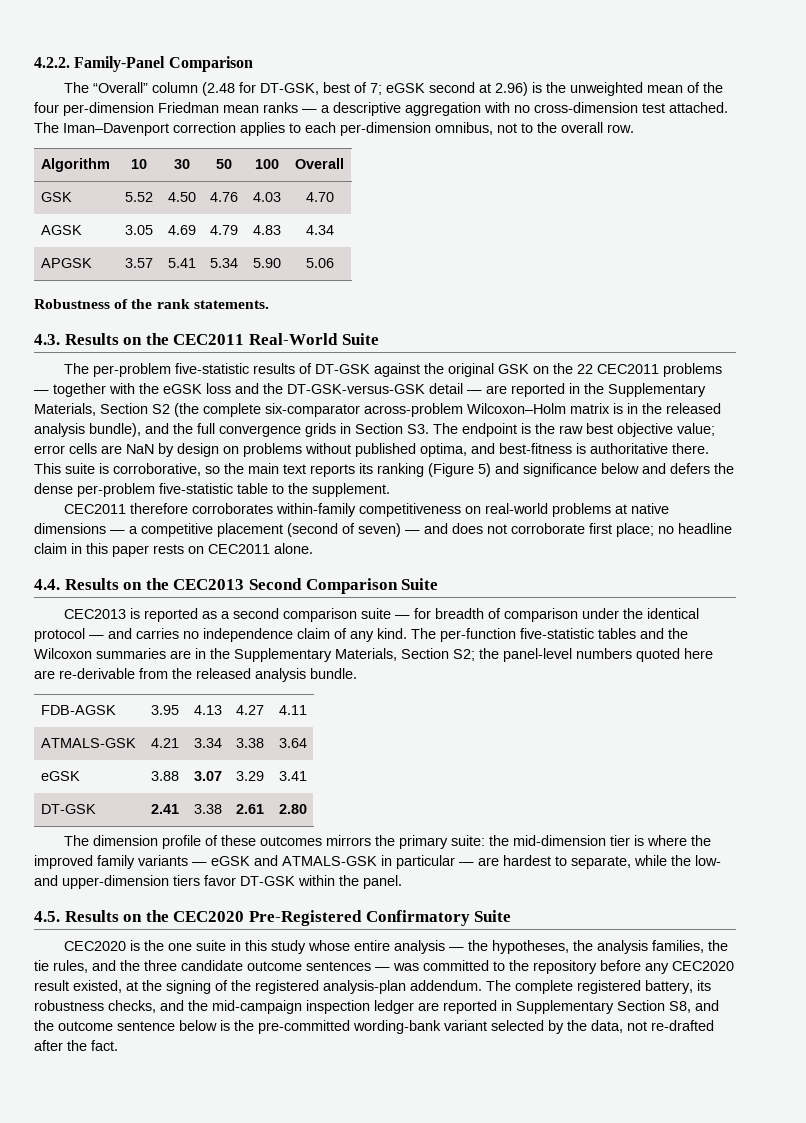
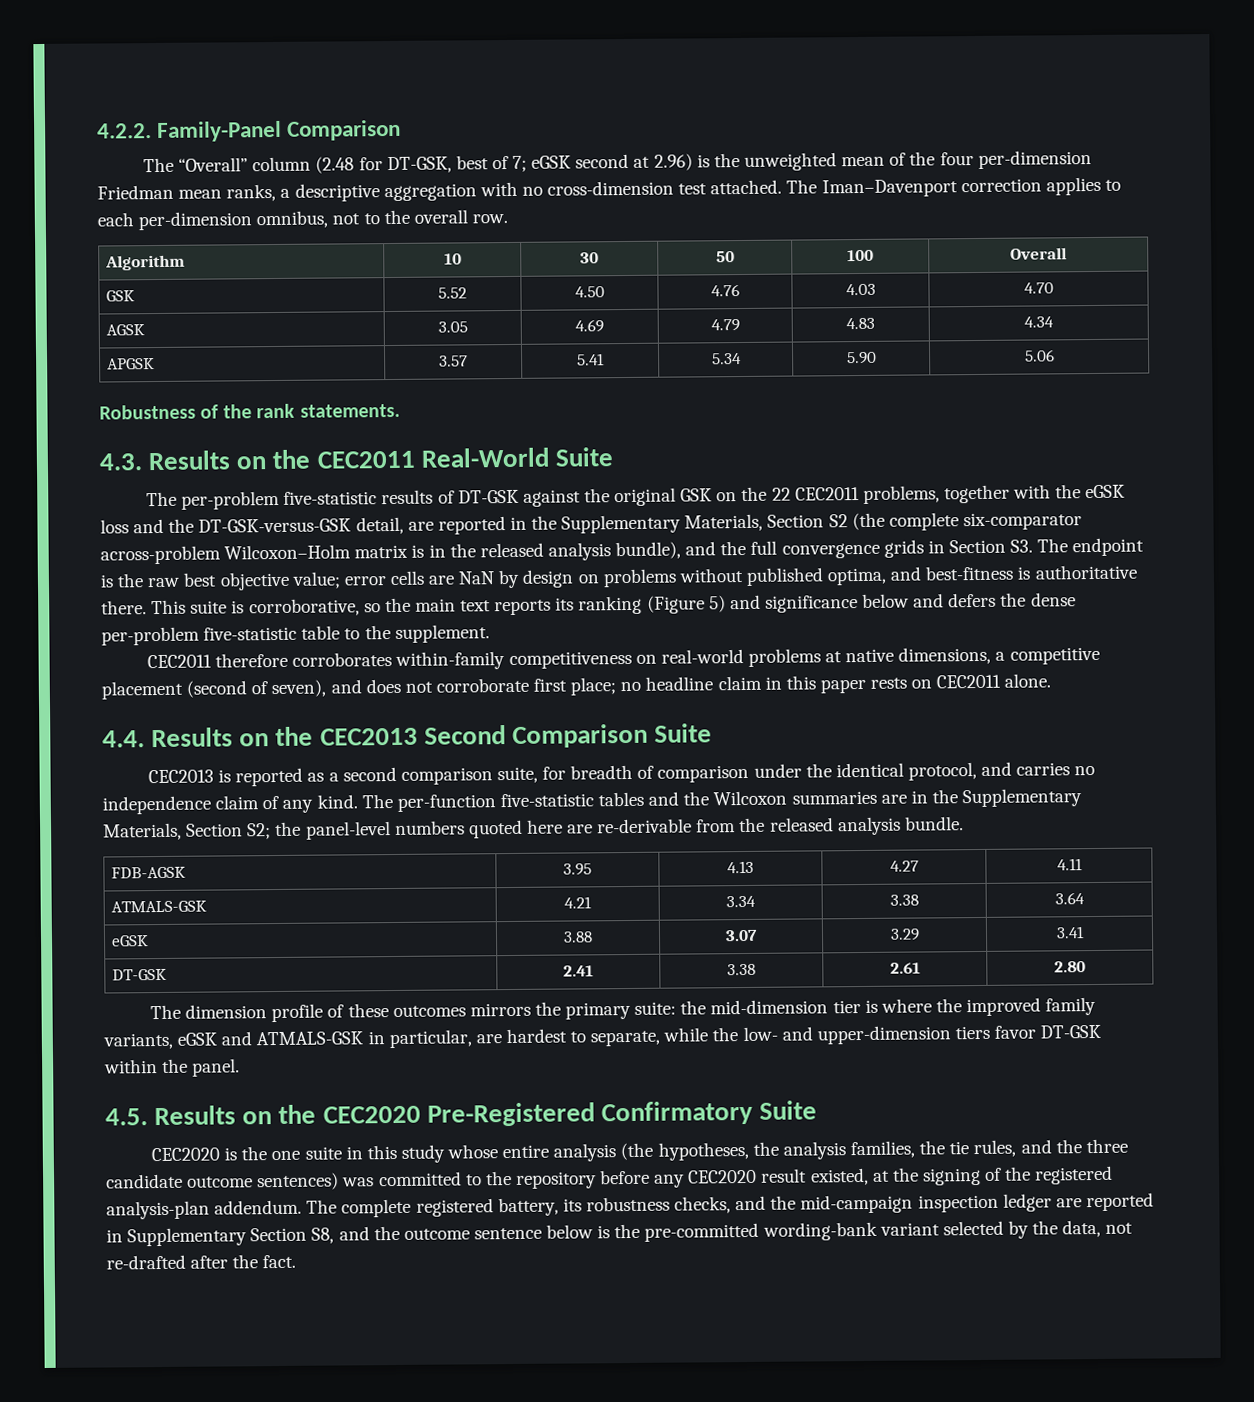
- The “Overall” column (2.48 for DT-GSK, best of 7; eGSK second at 2.96) is the unweighted mean of the four per-dimension Friedman mean ranks — a descriptive aggregation with no cross-dimension test attached.
+ The “Overall” column (2.48 for DT-GSK, best of 7; eGSK second at 2.96) is the unweighted mean of the four per-dimension Friedman mean ranks, a descriptive aggregation with no cross-dimension test attached.
- The per-problem five-statistic results of DT-GSK against the original GSK on the 22 CEC2011 problems — together with the eGSK loss and the DT-GSK-versus-GSK detail — are reported in the Supplementary Materials, Section S2 (the complete six-comparator across-problem Wilcoxon–Holm matrix is in the released analysis bundle), and the full convergence grids in Section S3. The endpoint is the raw best objective value;
+ The per-problem five-statistic results of DT-GSK against the original GSK on the 22 CEC2011 problems, together with the eGSK loss and the DT-GSK-versus-GSK detail, are reported in the Supplementary Materials, Section S2 (the complete six-comparator across-problem Wilcoxon–Holm matrix is in the released analysis bundle), and the full convergence grids in Section S3. The endpoint is the raw best objective value;
- CEC2011 therefore corroborates within-family competitiveness on real-world problems at native dimensions — a competitive placement (second of seven) — and does not corroborate first place; no headline claim in this paper rests on CEC2011 alone.
+ CEC2011 therefore corroborates within-family competitiveness on real-world problems at native dimensions, a competitive placement (second of seven), and does not corroborate first place; no headline claim in this paper rests on CEC2011 alone.
- CEC2013 is reported as a second comparison suite — for breadth of comparison under the identical protocol — and carries no independence claim of any kind.
+ CEC2013 is reported as a second comparison suite, for breadth of comparison under the identical protocol, and carries no independence claim of any kind.
- The dimension profile of these outcomes mirrors the primary suite: the mid-dimension tier is where the improved family variants — eGSK and ATMALS-GSK in particular — are hardest to separate, while the low- and upper-dimension tiers favor DT-GSK within the panel.
+ The dimension profile of these outcomes mirrors the primary suite: the mid-dimension tier is where the improved family variants, eGSK and ATMALS-GSK in particular, are hardest to separate, while the low- and upper-dimension tiers favor DT-GSK within the panel.
- CEC2020 is the one suite in this study whose entire analysis — the hypotheses, the analysis families, the tie rules, and the three candidate outcome sentences — was committed to the repository before any CEC2020 result existed, at the signing of the registered analysis-plan addendum.
+ CEC2020 is the one suite in this study whose entire analysis (the hypotheses, the analysis families, the tie rules, and the three candidate outcome sentences) was committed to the repository before any CEC2020 result existed, at the signing of the registered analysis-plan addendum.

